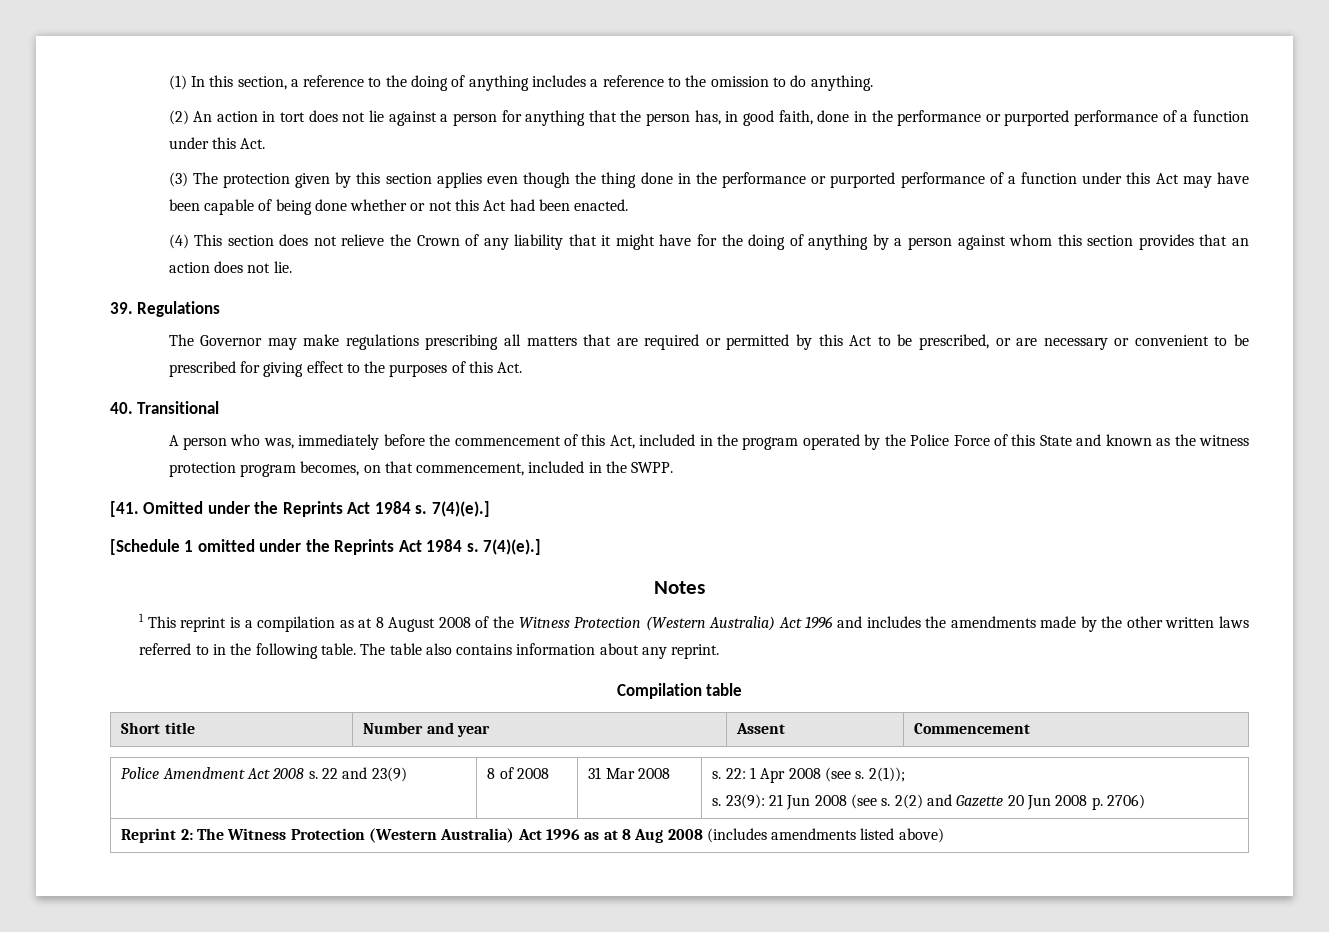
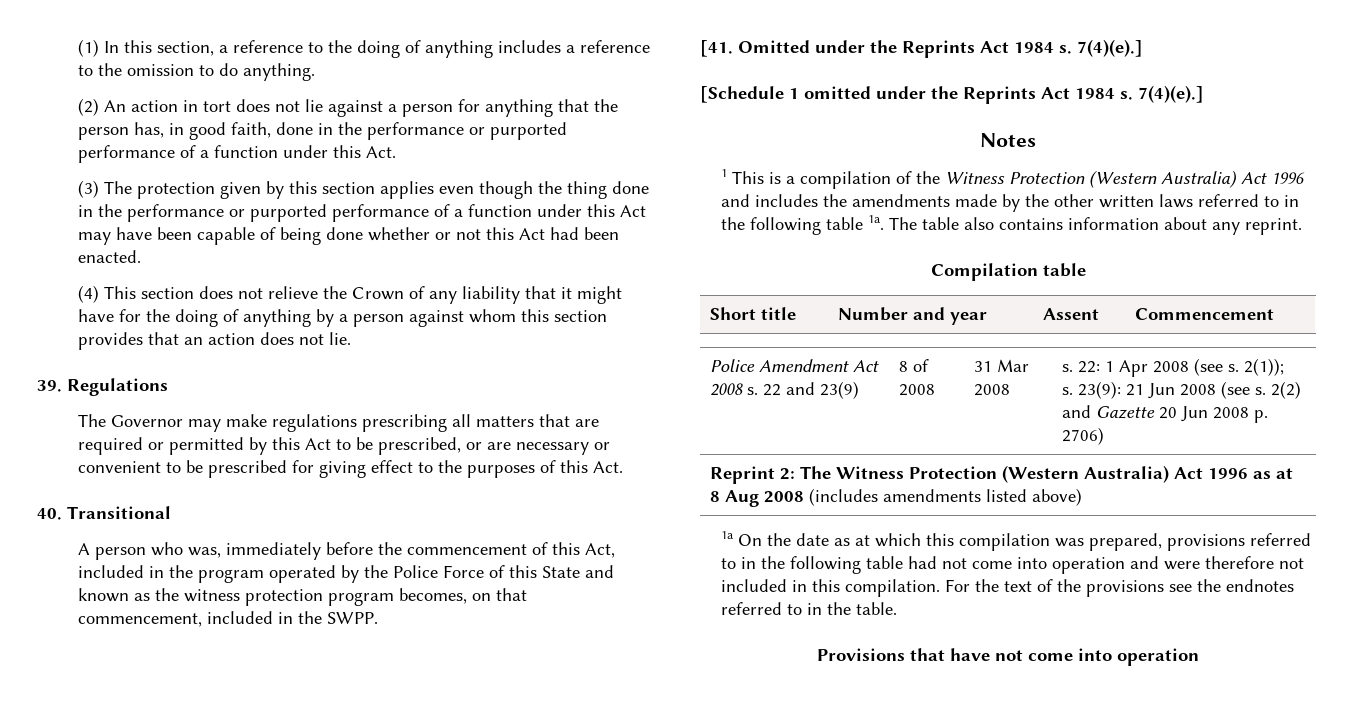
- 1 This reprint is a compilation as at 8 August 2008 of the Witness Protection (Western Australia) Act 1996 and includes the amendments made by the other written laws referred to in the following table.
+ 1 This is a compilation of the Witness Protection (Western Australia) Act 1996 and includes the amendments made by the other written laws referred to in the following table 1a.
+ 1a On the date as at which this compilation was prepared, provisions referred to in the following table had not come into operation and were therefore not included in this compilation. For the text of the provisions see the endnotes referred to in the table.
+ Provisions that have not come into operation

